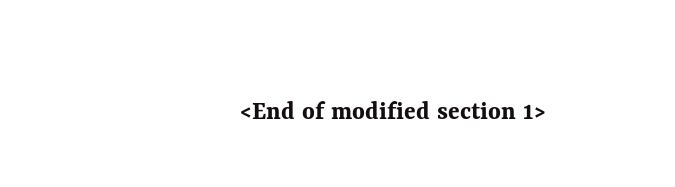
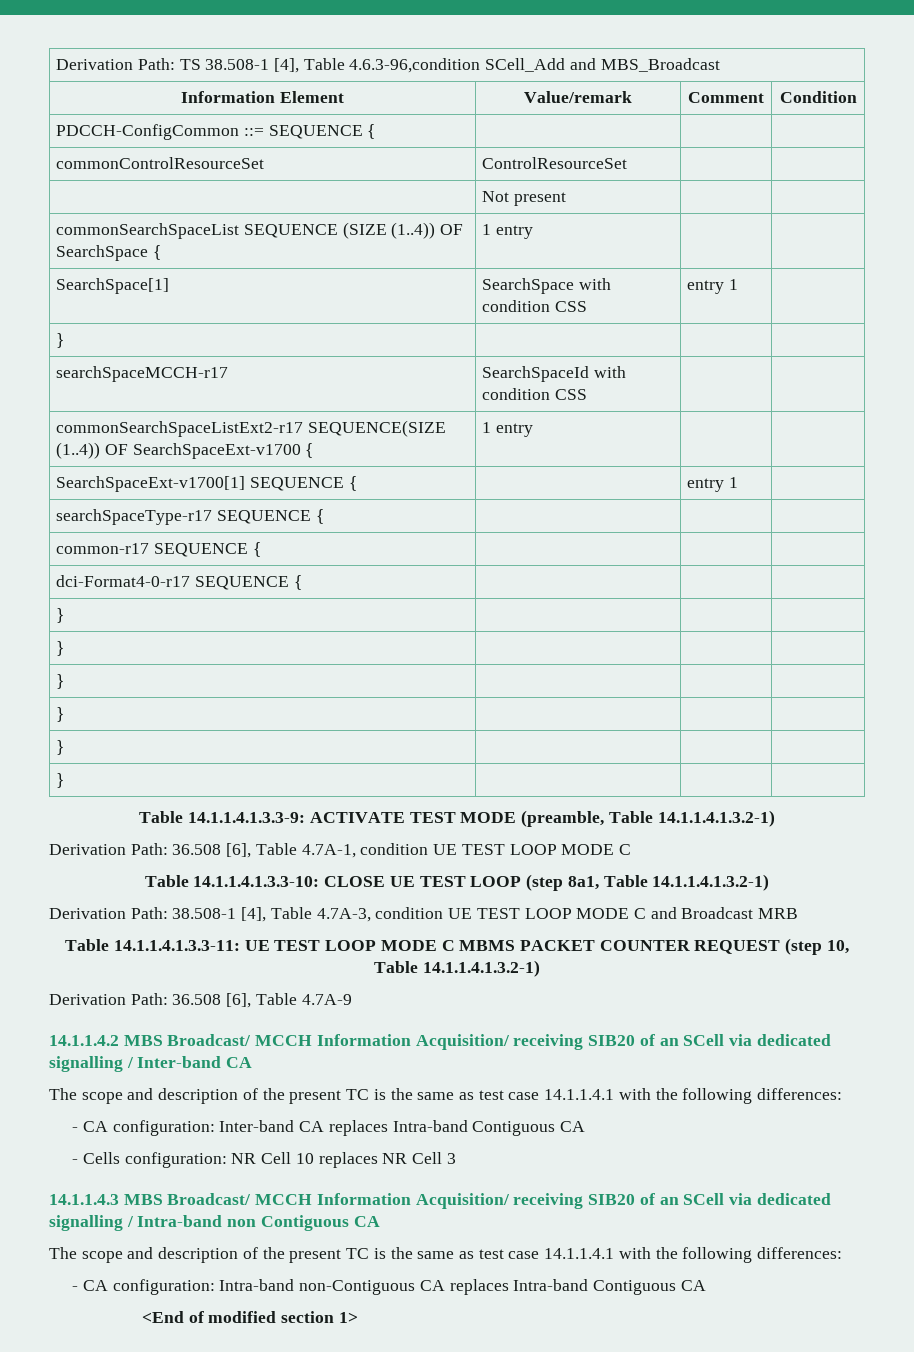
+ Derivation Path: TS 38.508-1 [4], Table 4.6.3-96,condition SCell_Add and MBS_Broadcast
+ Information Element | Value/remark | Comment | Condition
+ PDCCH-ConfigCommon ::= SEQUENCE { | | |
+ commonControlResourceSet | ControlResourceSet | |
+ | Not present | |
+ commonSearchSpaceList SEQUENCE (SIZE (1..4)) OF SearchSpace { | 1 entry | |
+ SearchSpace[1] | SearchSpace with condition CSS | entry 1 |
+ } | | |
+ searchSpaceMCCH-r17 | SearchSpaceId with condition CSS | |
+ commonSearchSpaceListExt2-r17 SEQUENCE(SIZE (1..4)) OF SearchSpaceExt-v1700 { | 1 entry | |
+ SearchSpaceExt-v1700[1] SEQUENCE { | | entry 1 |
+ searchSpaceType-r17 SEQUENCE { | | |
+ common-r17 SEQUENCE { | | |
+ dci-Format4-0-r17 SEQUENCE { | | |
+ } | | |
+ } | | |
+ } | | |
+ } | | |
+ } | | |
+ } | | |
+ Table 14.1.1.4.1.3.3-9: ACTIVATE TEST MODE (preamble, Table 14.1.1.4.1.3.2-1)
+ Derivation Path: 36.508 [6], Table 4.7A-1, condition UE TEST LOOP MODE C
+ Table 14.1.1.4.1.3.3-10: CLOSE UE TEST LOOP (step 8a1, Table 14.1.1.4.1.3.2-1)
+ Derivation Path: 38.508-1 [4], Table 4.7A-3, condition UE TEST LOOP MODE C and Broadcast MRB
+ Table 14.1.1.4.1.3.3-11: UE TEST LOOP MODE C MBMS PACKET COUNTER REQUEST (step 10, Table 14.1.1.4.1.3.2-1)
+ Derivation Path: 36.508 [6], Table 4.7A-9
+ 14.1.1.4.2 MBS Broadcast/ MCCH Information Acquisition/ receiving SIB20 of an SCell via dedicated signalling / Inter-band CA
+ The scope and description of the present TC is the same as test case 14.1.1.4.1 with the following differences:
+ - CA configuration: Inter-band CA replaces Intra-band Contiguous CA
+ - Cells configuration: NR Cell 10 replaces NR Cell 3
+ 14.1.1.4.3 MBS Broadcast/ MCCH Information Acquisition/ receiving SIB20 of an SCell via dedicated signalling / Intra-band non Contiguous CA
+ The scope and description of the present TC is the same as test case 14.1.1.4.1 with the following differences:
+ - CA configuration: Intra-band non-Contiguous CA replaces Intra-band Contiguous CA

